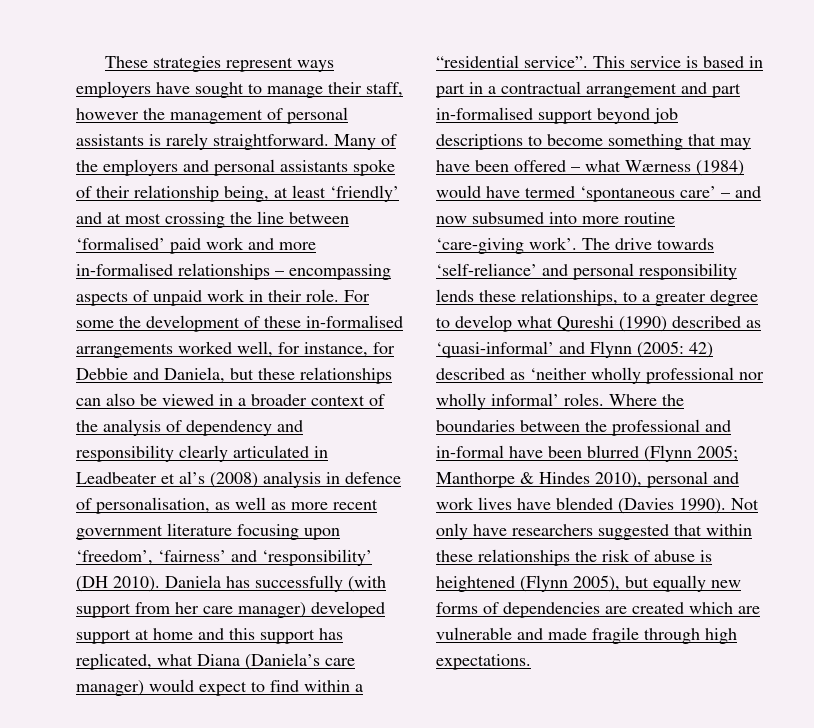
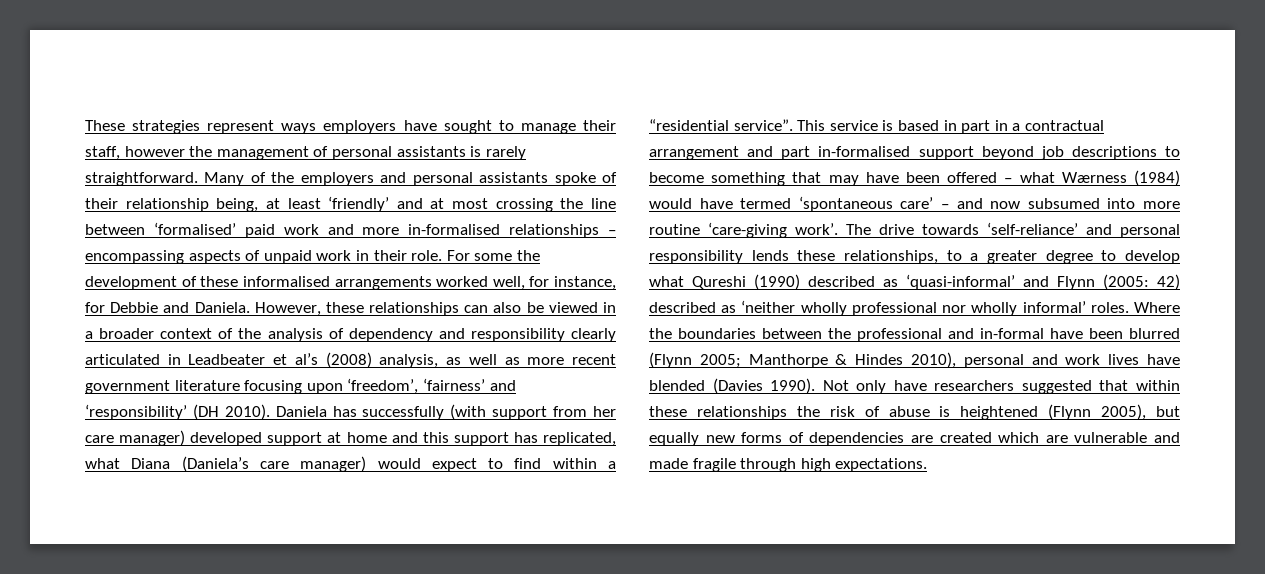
- For some the development of these in-formalised arrangements worked well, for instance, for Debbie and Daniela, but these relationships can also be viewed in a broader context of the analysis of dependency and responsibility clearly articulated in Leadbeater et al’s (2008) analysis in defence of personalisation, as well as more recent government literature focusing upon ‘freedom’, ‘fairness’ and ‘responsibility’ (DH 2010).
+ For some the development of these informalised arrangements worked well, for instance, for Debbie and Daniela. However, these relationships can also be viewed in a broader context of the analysis of dependency and responsibility clearly articulated in Leadbeater et al’s (2008) analysis, as well as more recent government literature focusing upon ‘freedom’, ‘fairness’ and ‘responsibility’ (DH 2010).

